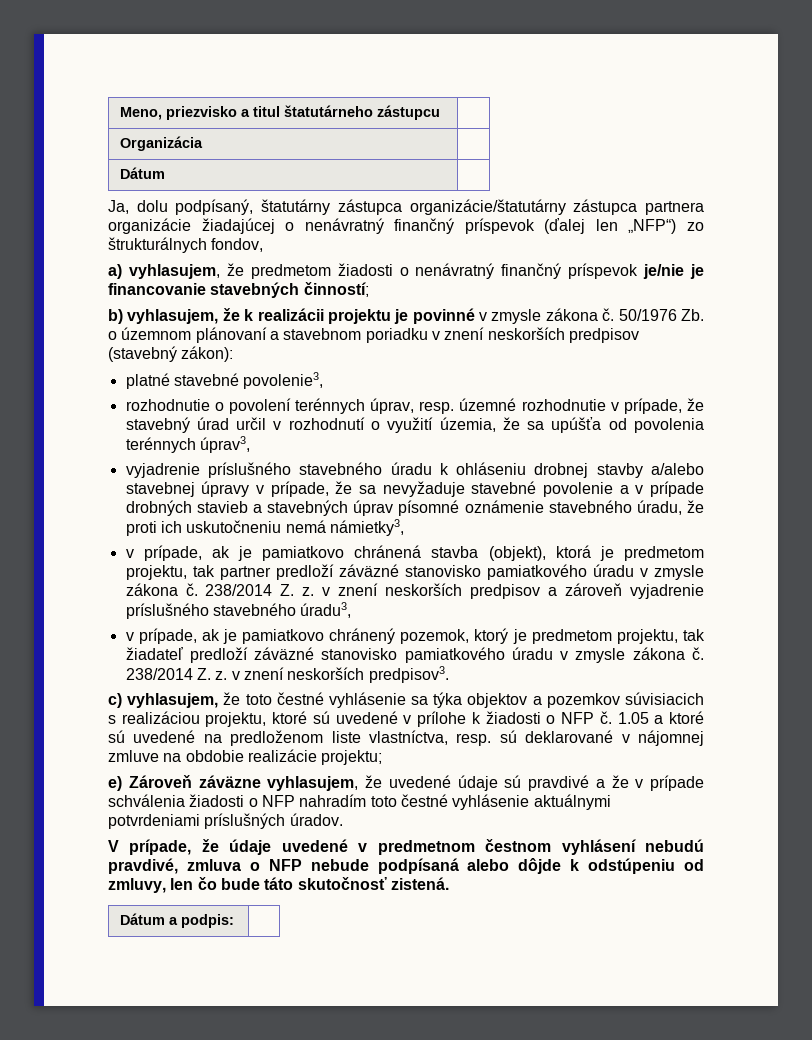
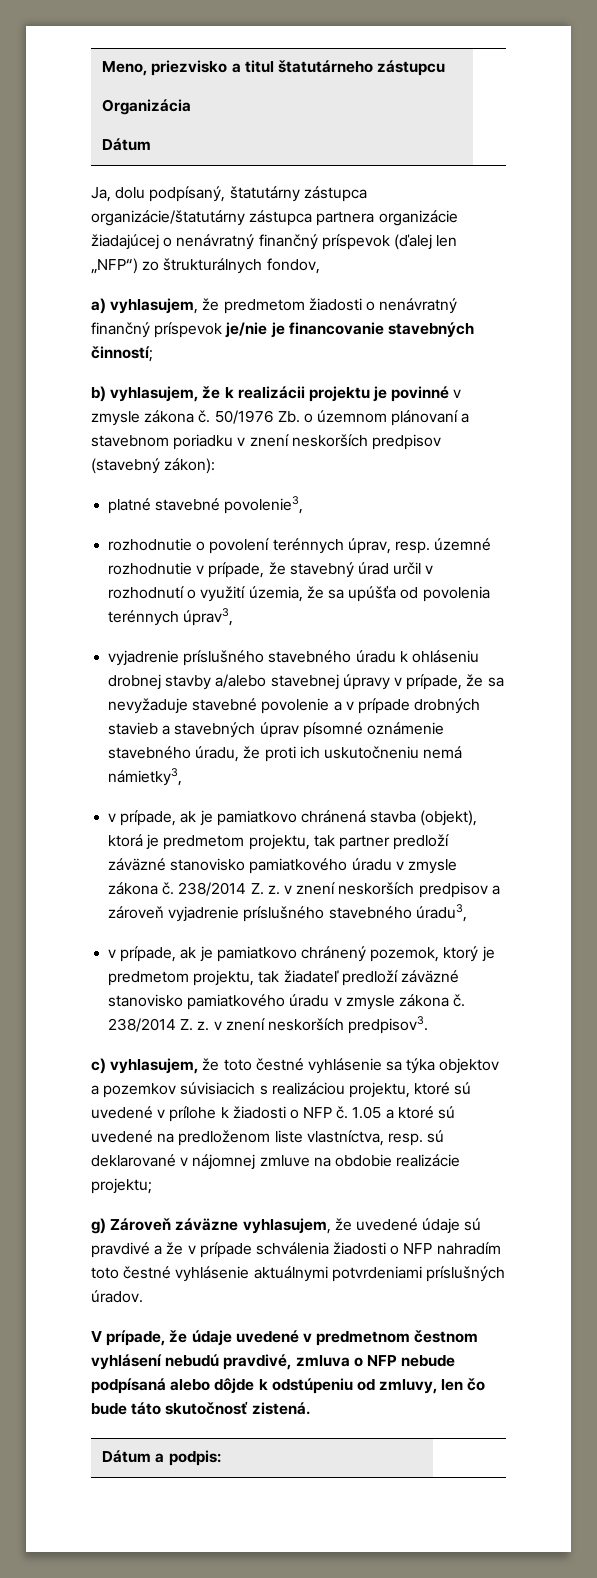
- e) Zároveň záväzne vyhlasujem, že uvedené údaje sú pravdivé a že v prípade schválenia žiadosti o NFP nahradím toto čestné vyhlásenie aktuálnymi potvrdeniami príslušných úradov.
+ g) Zároveň záväzne vyhlasujem, že uvedené údaje sú pravdivé a že v prípade schválenia žiadosti o NFP nahradím toto čestné vyhlásenie aktuálnymi potvrdeniami príslušných úradov.

